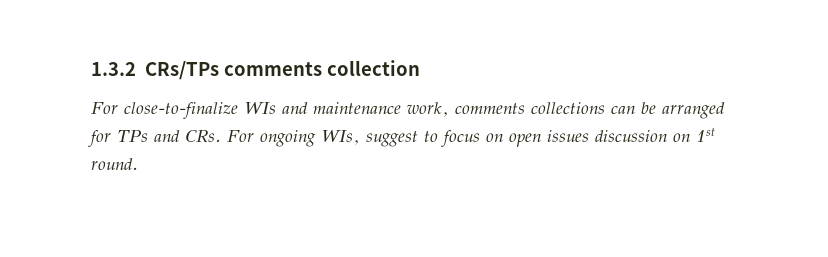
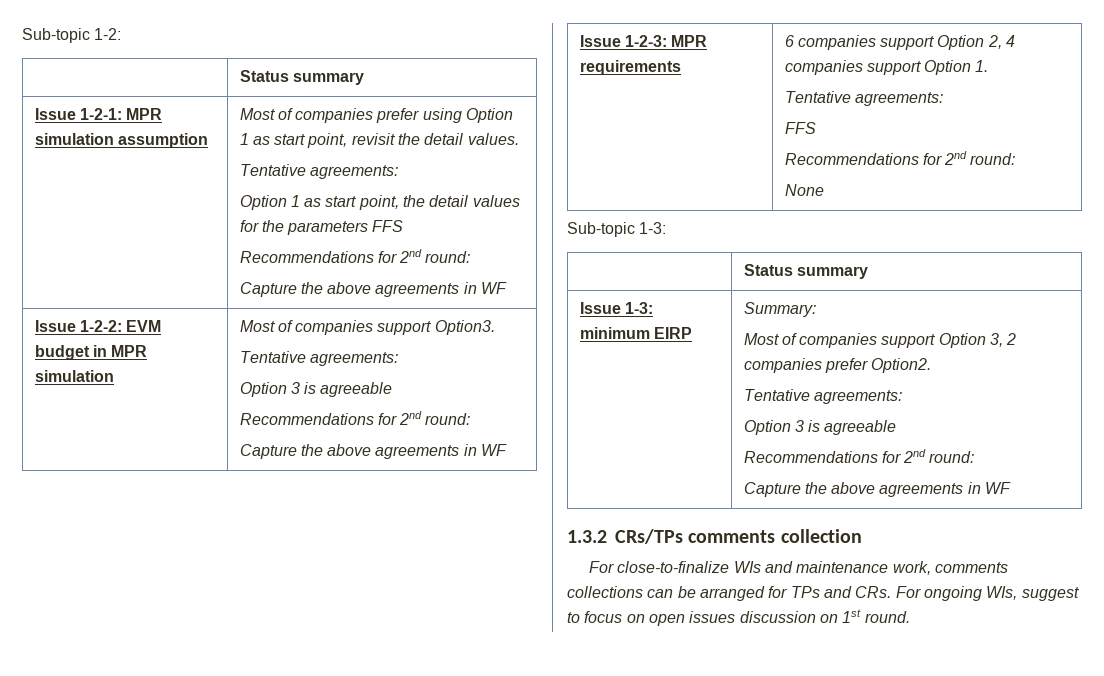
+ Sub-topic 1-2:
+ | Status summary
+ Issue 1-2-1: MPR simulation assumption | Most of companies prefer using Option 1 as start point, revisit the detail values.
+ Tentative agreements:
+ Option 1 as start point, the detail values for the parameters FFS
+ Recommendations for 2nd round:
+ Capture the above agreements in WF
+ Issue 1-2-2: EVM budget in MPR simulation | Most of companies support Option3.
+ Tentative agreements:
+ Option 3 is agreeable
+ Recommendations for 2nd round:
+ Capture the above agreements in WF
+ Issue 1-2-3: MPR requirements | 6 companies support Option 2, 4 companies support Option 1.
+ Tentative agreements:
+ FFS
+ Recommendations for 2nd round:
+ None
+ Sub-topic 1-3:
+ | Status summary
+ Issue 1-3: minimum EIRP | Summary:
+ Most of companies support Option 3, 2 companies prefer Option2.
+ Tentative agreements:
+ Option 3 is agreeable
+ Recommendations for 2nd round:
+ Capture the above agreements in WF

